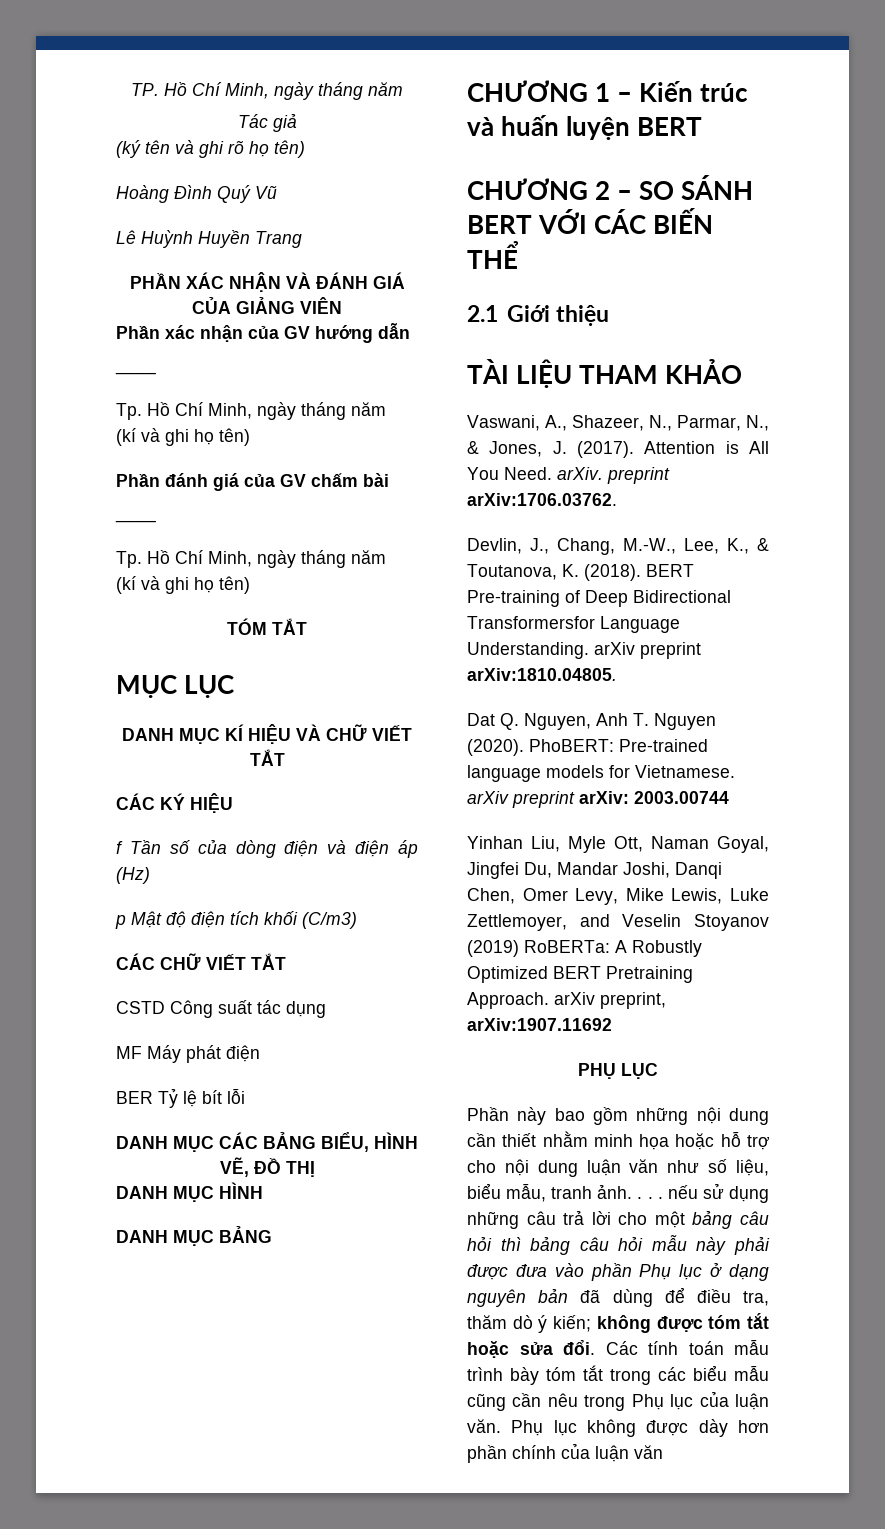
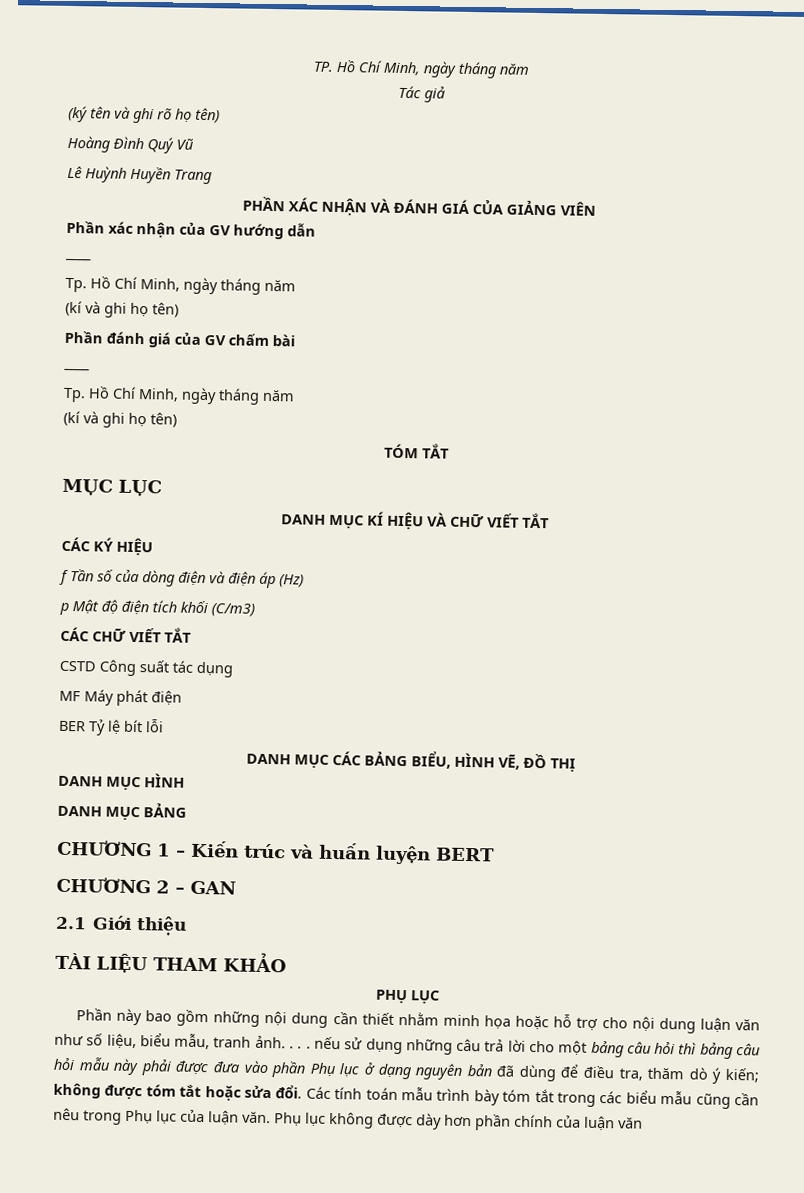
- CHƯƠNG 2 – SO SÁNH BERT VỚI CÁC BIẾN THỂ
+ CHƯƠNG 2 – GAN
- Vaswani, A., Shazeer, N., Parmar, N., & Jones, J. (2017). Attention is All You Need. arXiv. preprint arXiv:1706.03762.
- Devlin, J., Chang, M.-W., Lee, K., & Toutanova, K. (2018). BERT Pre-training of Deep Bidirectional Transformersfor Language Understanding. arXiv preprint arXiv:1810.04805.
- Dat Q. Nguyen, Anh T. Nguyen (2020). PhoBERT: Pre-trained language models for Vietnamese. arXiv preprint arXiv: 2003.00744
- Yinhan Liu, Myle Ott, Naman Goyal, Jingfei Du, Mandar Joshi, Danqi Chen, Omer Levy, Mike Lewis, Luke Zettlemoyer, and Veselin Stoyanov (2019) RoBERTa: A Robustly Optimized BERT Pretraining Approach. arXiv preprint, arXiv:1907.11692

